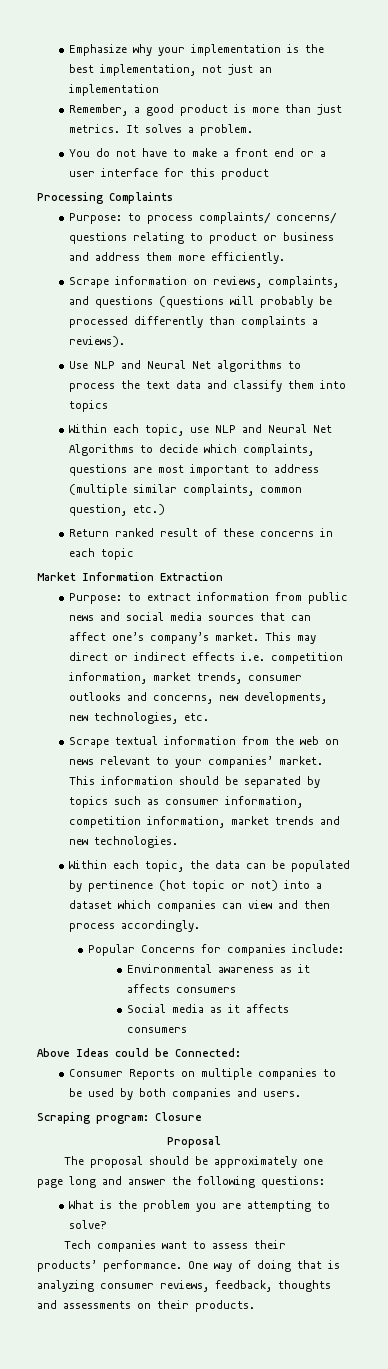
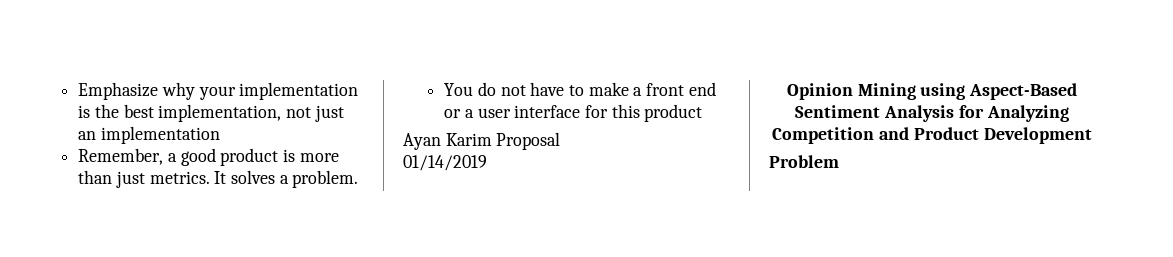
- Processing Complaints
- Purpose: to process complaints/ concerns/ questions relating to product or business and address them more efficiently.
- Scrape information on reviews, complaints, and questions (questions will probably be processed differently than complaints a reviews).
- Use NLP and Neural Net algorithms to process the text data and classify them into topics
- Within each topic, use NLP and Neural Net Algorithms to decide which complaints, questions are most important to address (multiple similar complaints, common question, etc.)
- Return ranked result of these concerns in each topic
- Market Information Extraction
- Purpose: to extract information from public news and social media sources that can affect one’s company’s market. This may direct or indirect effects i.e. competition information, market trends, consumer outlooks and concerns, new developments, new technologies, etc.
- Scrape textual information from the web on news relevant to your companies’ market. This information should be separated by topics such as consumer information, competition information, market trends and new technologies.
- Within each topic, the data can be populated by pertinence (hot topic or not) into a dataset which companies can view and then process accordingly.
- Popular Concerns for companies include:
- Environmental awareness as it affects consumers
- Social media as it affects consumers
- Above Ideas could be Connected:
- Consumer Reports on multiple companies to be used by both companies and users.
- Scraping program: Closure
- Proposal
- The proposal should be approximately one page long and answer the following questions:
- What is the problem you are attempting to solve?
- Tech companies want to assess their products’ performance. One way of doing that is analyzing consumer reviews, feedback, thoughts and assessments on their products.
+ Ayan Karim Proposal
+ 01/14/2019
+ Opinion Mining using Aspect-Based Sentiment Analysis for Analyzing Competition and Product Development
+ Problem

